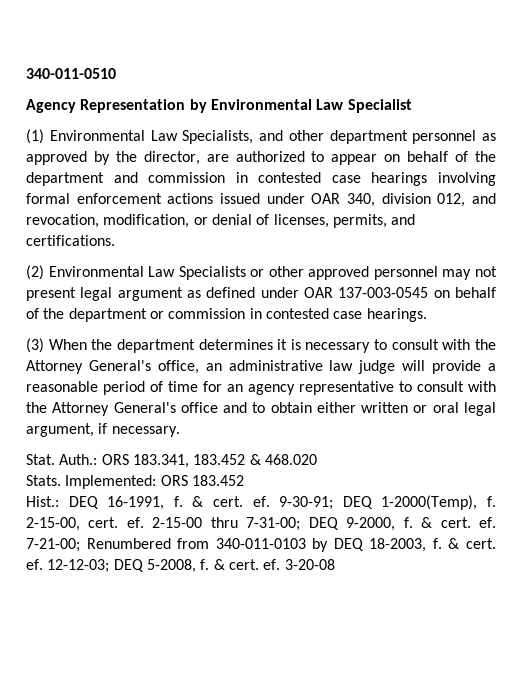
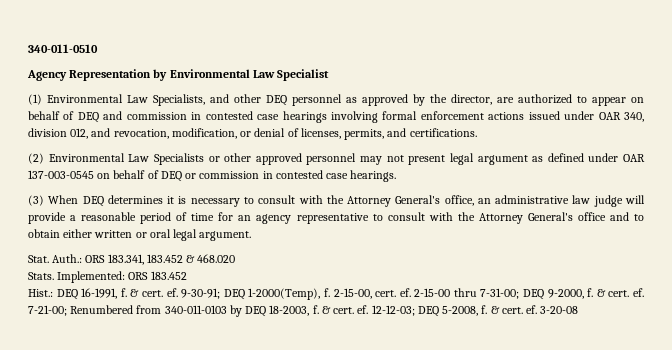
- (1) Environmental Law Specialists, and other department personnel as approved by the director, are authorized to appear on behalf of the department and commission in contested case hearings involving formal enforcement actions issued under OAR 340, division 012, and revocation, modification, or denial of licenses, permits, and certifications.
+ (1) Environmental Law Specialists, and other DEQ personnel as approved by the director, are authorized to appear on behalf of DEQ and commission in contested case hearings involving formal enforcement actions issued under OAR 340, division 012, and revocation, modification, or denial of licenses, permits, and certifications.
- (2) Environmental Law Specialists or other approved personnel may not present legal argument as defined under OAR 137-003-0545 on behalf of the department or commission in contested case hearings.
+ (2) Environmental Law Specialists or other approved personnel may not present legal argument as defined under OAR 137-003-0545 on behalf of DEQ or commission in contested case hearings.
- (3) When the department determines it is necessary to consult with the Attorney General's office, an administrative law judge will provide a reasonable period of time for an agency representative to consult with the Attorney General's office and to obtain either written or oral legal argument, if necessary.
+ (3) When DEQ determines it is necessary to consult with the Attorney General's office, an administrative law judge will provide a reasonable period of time for an agency representative to consult with the Attorney General's office and to obtain either written or oral legal argument.

